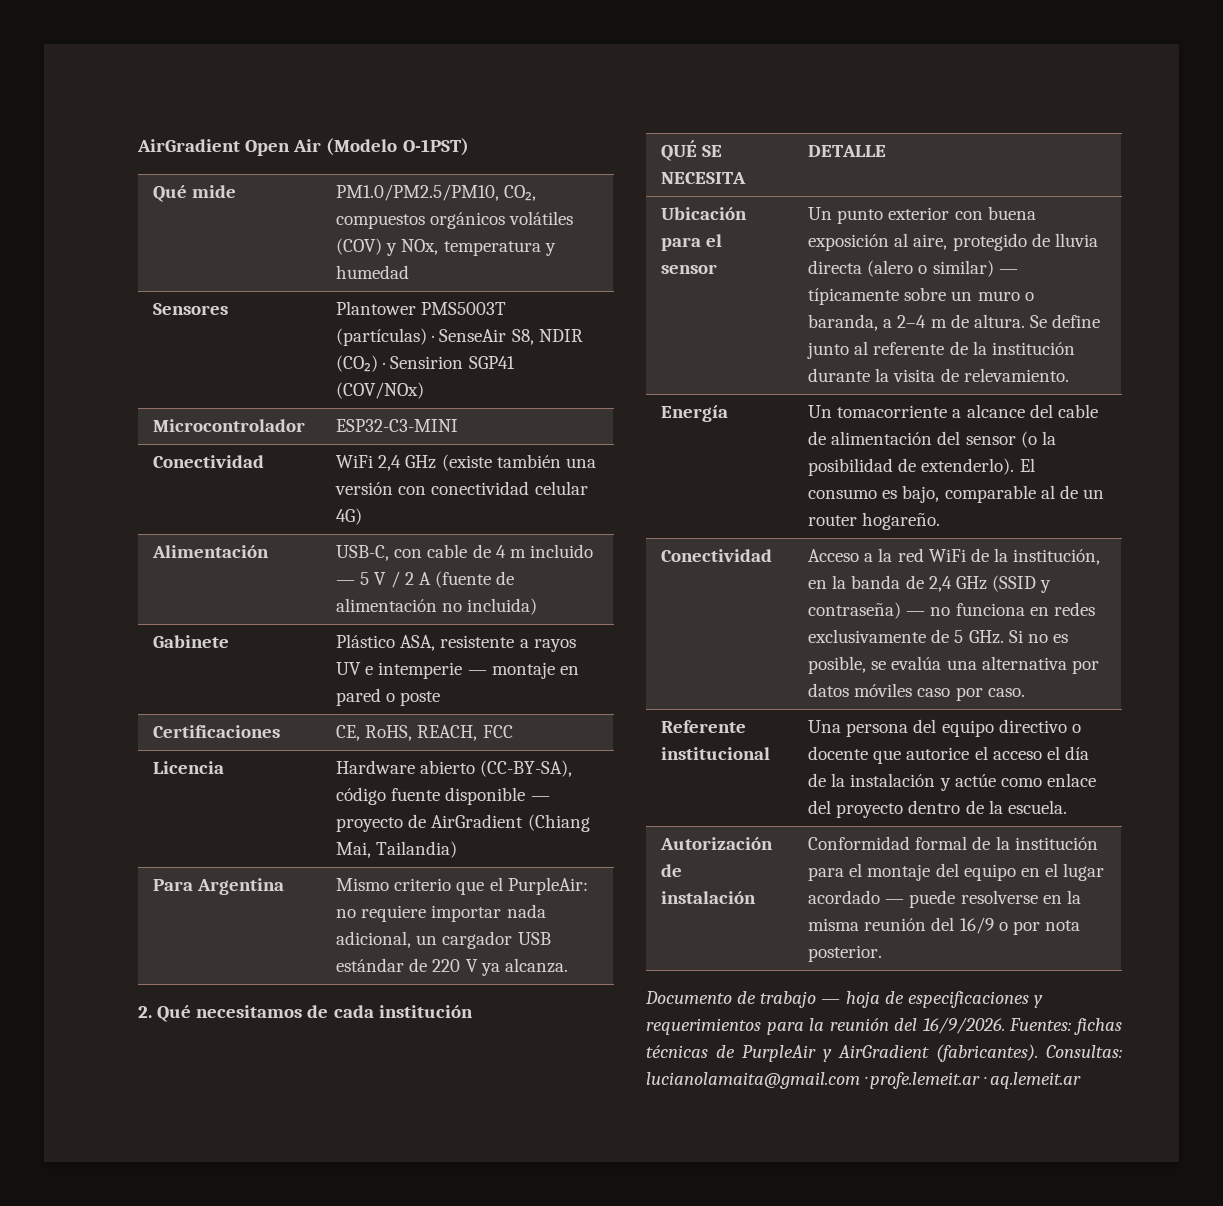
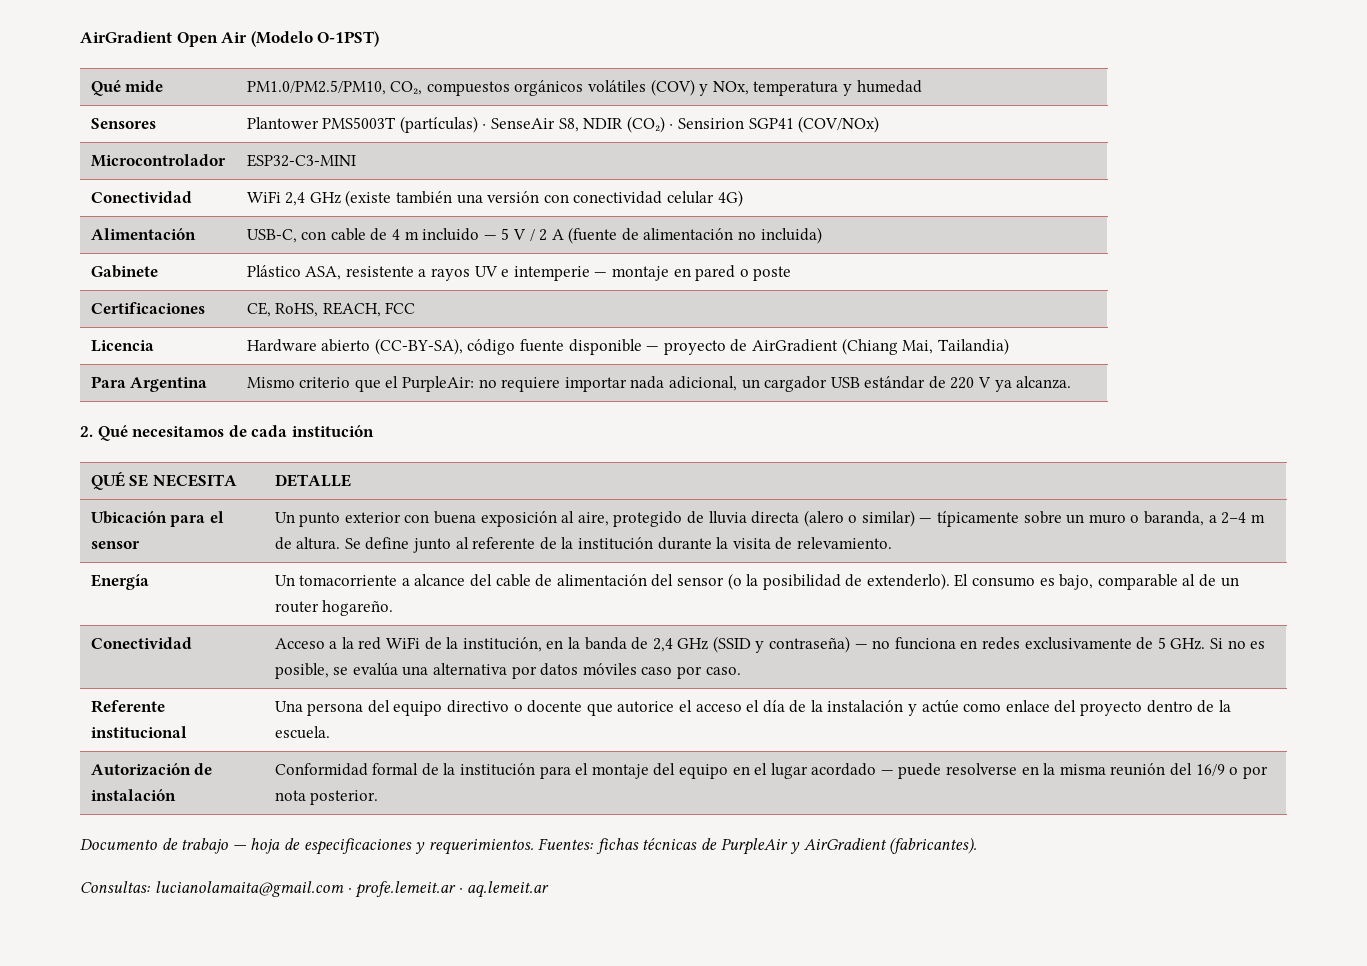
- Documento de trabajo — hoja de especificaciones y requerimientos para la reunión del 16/9/2026.
+ Documento de trabajo — hoja de especificaciones y requerimientos.
- Fuentes: fichas técnicas de PurpleAir y AirGradient (fabricantes). Consultas: lucianolamaita@gmail.com · profe.lemeit.ar · aq.lemeit.ar
+ Fuentes: fichas técnicas de PurpleAir y AirGradient (fabricantes).
+ Consultas: lucianolamaita@gmail.com · profe.lemeit.ar · aq.lemeit.ar

